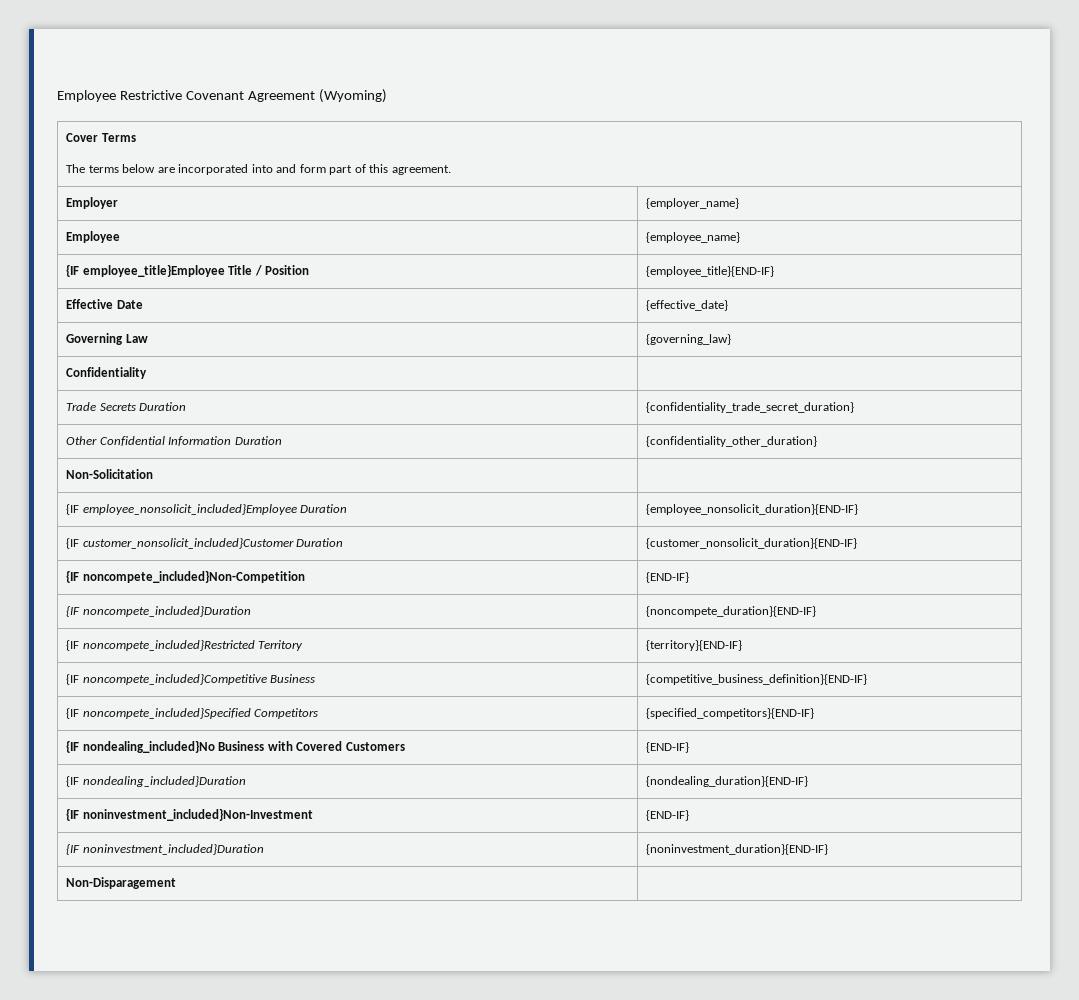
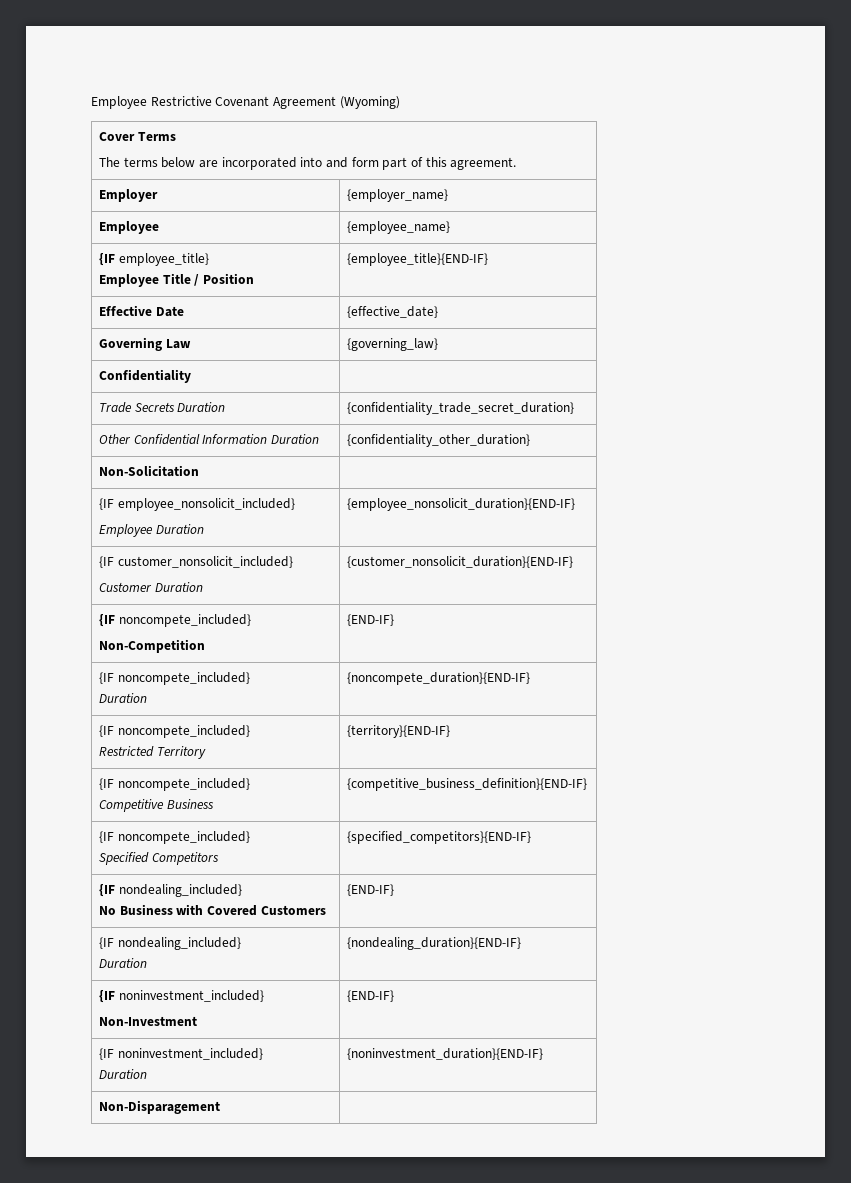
- {IF employee_title}Employee Title / Position | {employee_title}{END-IF}
+ {IF employee_title}
+ Employee Title / Position | {employee_title}{END-IF}
- {IF employee_nonsolicit_included}Employee Duration | {employee_nonsolicit_duration}{END-IF}
+ {IF employee_nonsolicit_included}
+ Employee Duration | {employee_nonsolicit_duration}{END-IF}
- {IF customer_nonsolicit_included}Customer Duration | {customer_nonsolicit_duration}{END-IF}
- {IF noncompete_included}Non-Competition | {END-IF}
- {IF noncompete_included}Duration | {noncompete_duration}{END-IF}
- {IF noncompete_included}Restricted Territory | {territory}{END-IF}
- {IF noncompete_included}Competitive Business | {competitive_business_definition}{END-IF}
- {IF noncompete_included}Specified Competitors | {specified_competitors}{END-IF}
- {IF nondealing_included}No Business with Covered Customers | {END-IF}
- {IF nondealing_included}Duration | {nondealing_duration}{END-IF}
- {IF noninvestment_included}Non-Investment | {END-IF}
- {IF noninvestment_included}Duration | {noninvestment_duration}{END-IF}
+ {IF customer_nonsolicit_included}
+ Customer Duration | {customer_nonsolicit_duration}{END-IF}
+ {IF noncompete_included}
+ Non-Competition | {END-IF}
+ {IF noncompete_included}
+ Duration | {noncompete_duration}{END-IF}
+ {IF noncompete_included}
+ Restricted Territory | {territory}{END-IF}
+ {IF noncompete_included}
+ Competitive Business | {competitive_business_definition}{END-IF}
+ {IF noncompete_included}
+ Specified Competitors | {specified_competitors}{END-IF}
+ {IF nondealing_included}
+ No Business with Covered Customers | {END-IF}
+ {IF nondealing_included}
+ Duration | {nondealing_duration}{END-IF}
+ {IF noninvestment_included}
+ Non-Investment | {END-IF}
+ {IF noninvestment_included}
+ Duration | {noninvestment_duration}{END-IF}

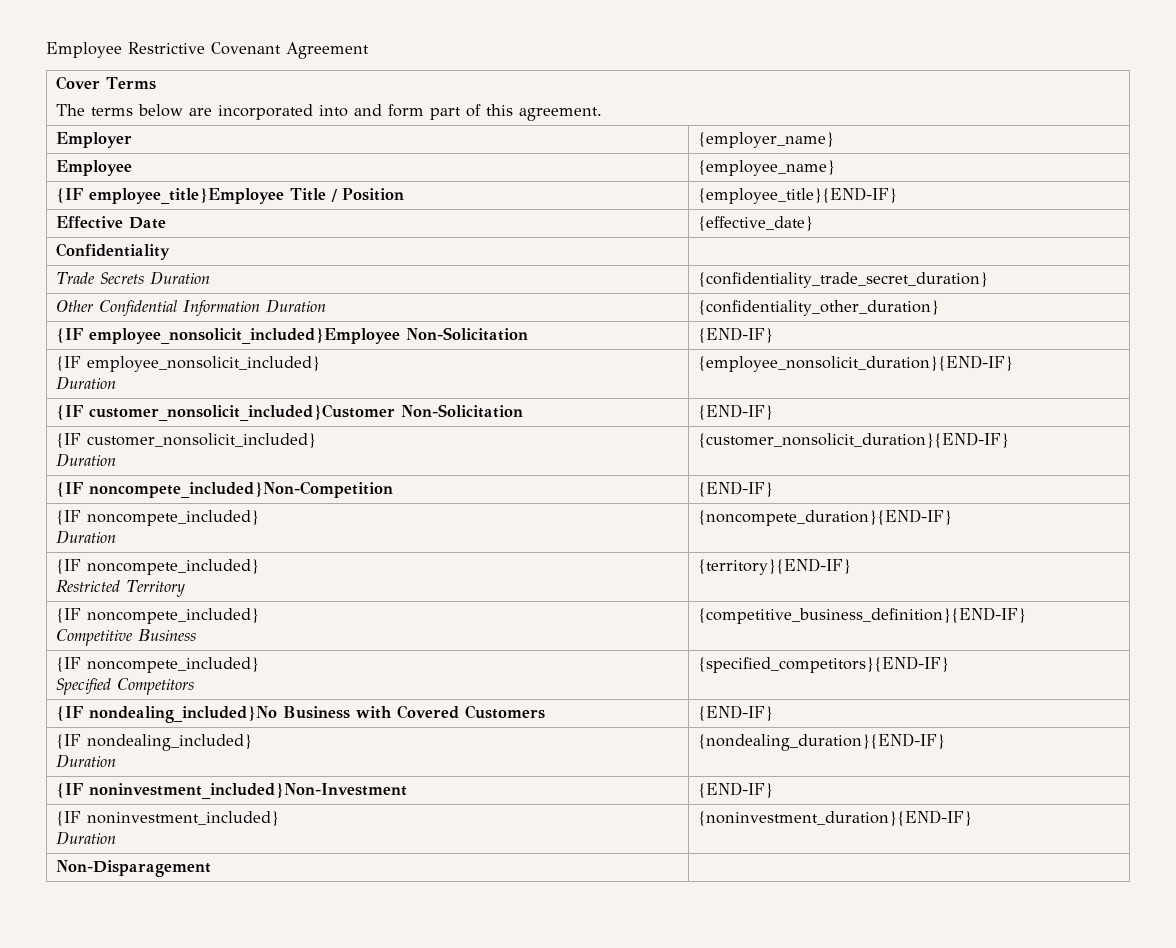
- Employee Restrictive Covenant Agreement (Wyoming)
+ Employee Restrictive Covenant Agreement
- {IF employee_title}
- Employee Title / Position | {employee_title}{END-IF}
+ {IF employee_title}Employee Title / Position | {employee_title}{END-IF}
- Governing Law | {governing_law}
- Non-Solicitation |
+ {IF employee_nonsolicit_included}Employee Non-Solicitation | {END-IF}
  {IF employee_nonsolicit_included}
- Employee Duration | {employee_nonsolicit_duration}{END-IF}
+ Duration | {employee_nonsolicit_duration}{END-IF}
+ {IF customer_nonsolicit_included}Customer Non-Solicitation | {END-IF}
  {IF customer_nonsolicit_included}
- Customer Duration | {customer_nonsolicit_duration}{END-IF}
- {IF noncompete_included}
- Non-Competition | {END-IF}
+ Duration | {customer_nonsolicit_duration}{END-IF}
+ {IF noncompete_included}Non-Competition | {END-IF}
  {IF noncompete_included}
  Competitive Business | {competitive_business_definition}{END-IF}
  {IF noncompete_included}
  Specified Competitors | {specified_competitors}{END-IF}
- {IF nondealing_included}
- No Business with Covered Customers | {END-IF}
+ {IF nondealing_included}No Business with Covered Customers | {END-IF}
  {IF nondealing_included}
  Duration | {nondealing_duration}{END-IF}
- {IF noninvestment_included}
- Non-Investment | {END-IF}
+ {IF noninvestment_included}Non-Investment | {END-IF}

